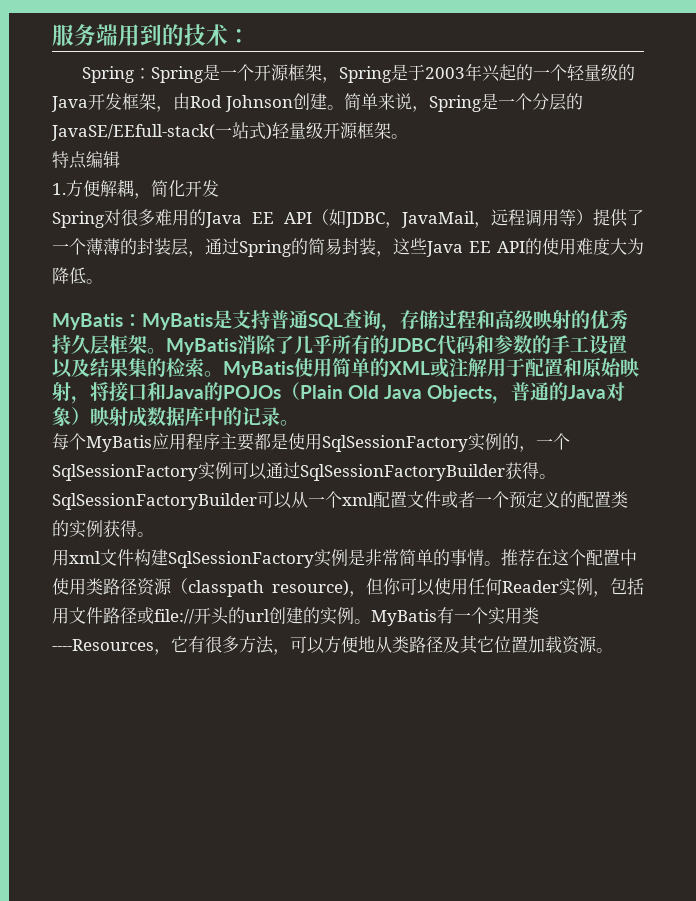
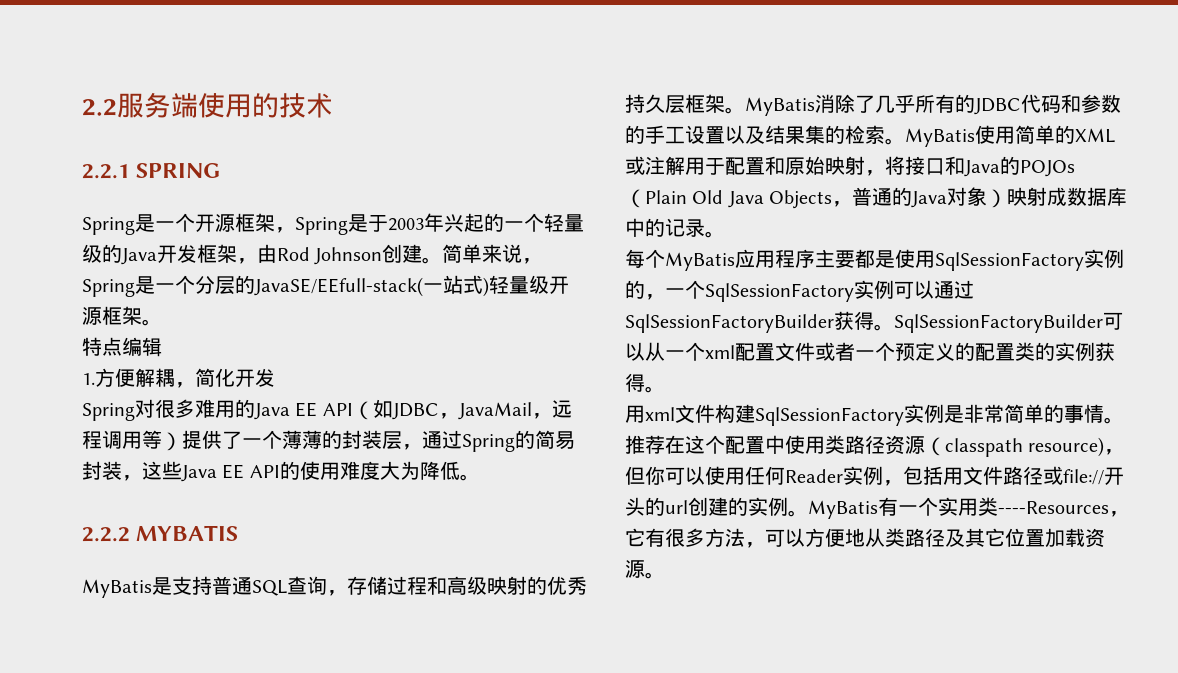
- 服务端用到的技术：
- Spring：Spring是一个开源框架，Spring是于2003年兴起的一个轻量级的Java开发框架，由Rod Johnson创建。
+ 2.2服务端使用的技术
+ 2.2.1 SPRING
+ Spring是一个开源框架，Spring是于2003年兴起的一个轻量级的Java开发框架，由Rod Johnson创建。
- MyBatis：MyBatis是支持普通SQL查询，存储过程和高级映射的优秀持久层框架。
+ 2.2.2 MYBATIS
+ MyBatis是支持普通SQL查询，存储过程和高级映射的优秀持久层框架。

